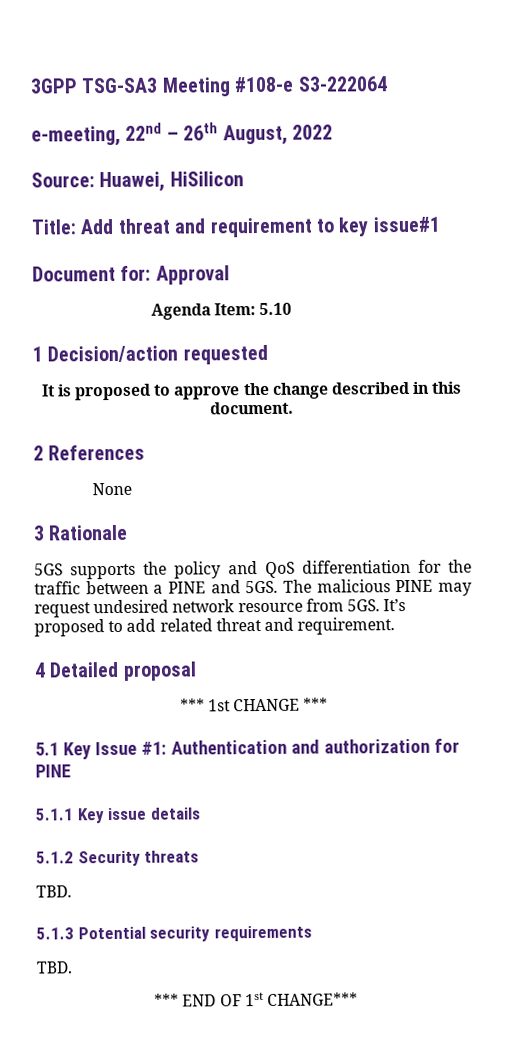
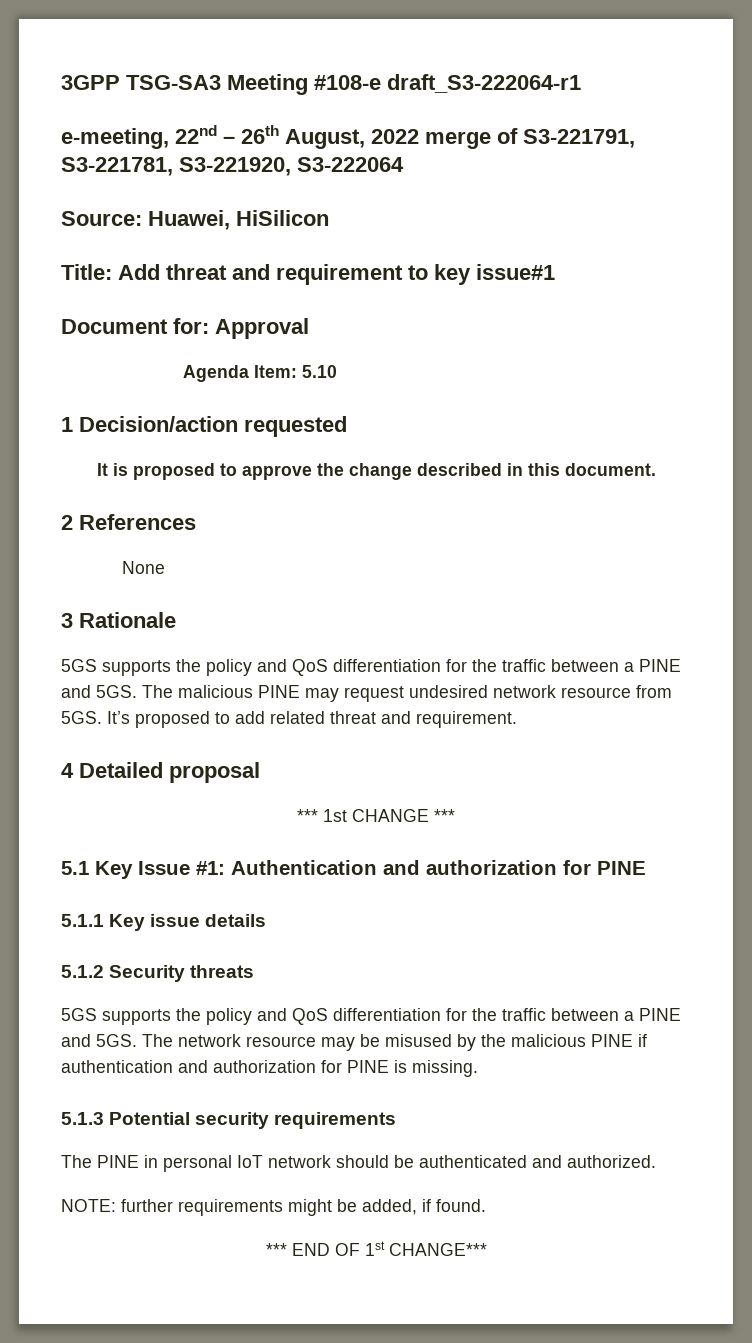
- 3GPP TSG-SA3 Meeting #108-e S3-222064
+ 3GPP TSG-SA3 Meeting #108-e draft_S3-222064-r1
- e-meeting, 22nd – 26th August, 2022
+ e-meeting, 22nd – 26th August, 2022 merge of S3-221791, S3-221781, S3-221920, S3-222064
  5.1.2 Security threats
- TBD.
+ 5GS supports the policy and QoS differentiation for the traffic between a PINE and 5GS. The network resource may be misused by the malicious PINE if authentication and authorization for PINE is missing.
  5.1.3 Potential security requirements
- TBD.
+ The PINE in personal IoT network should be authenticated and authorized.
+ NOTE: further requirements might be added, if found.

